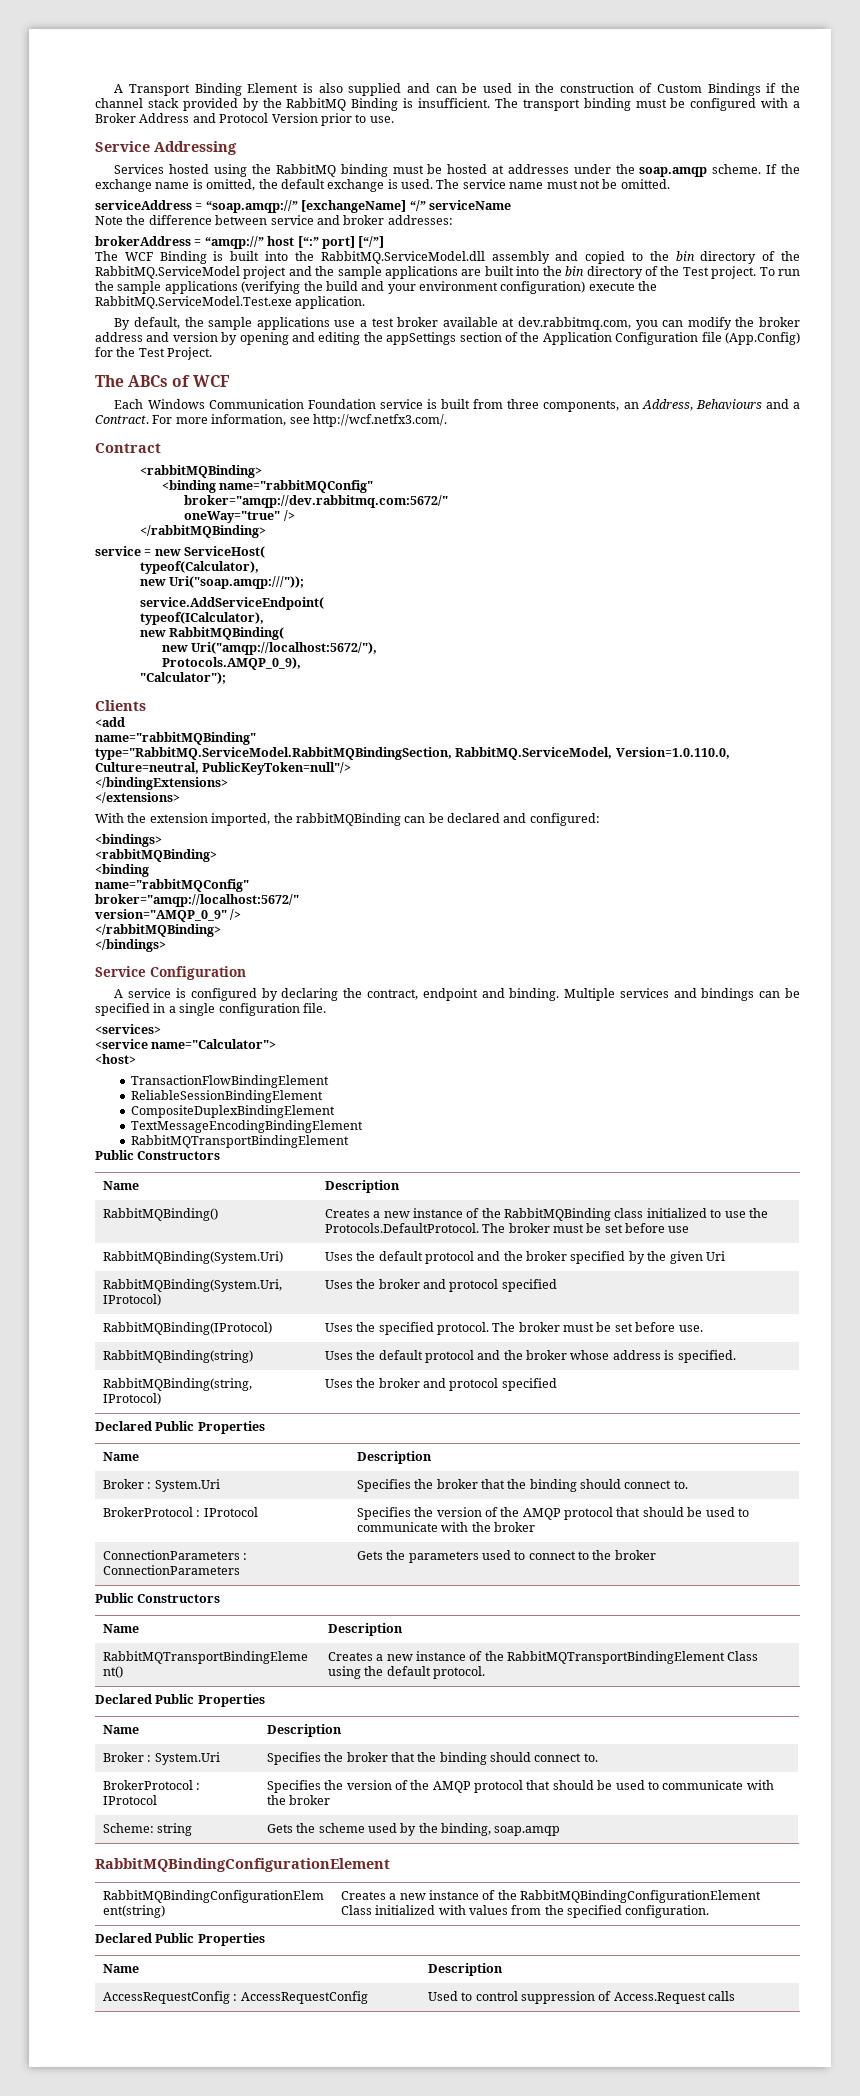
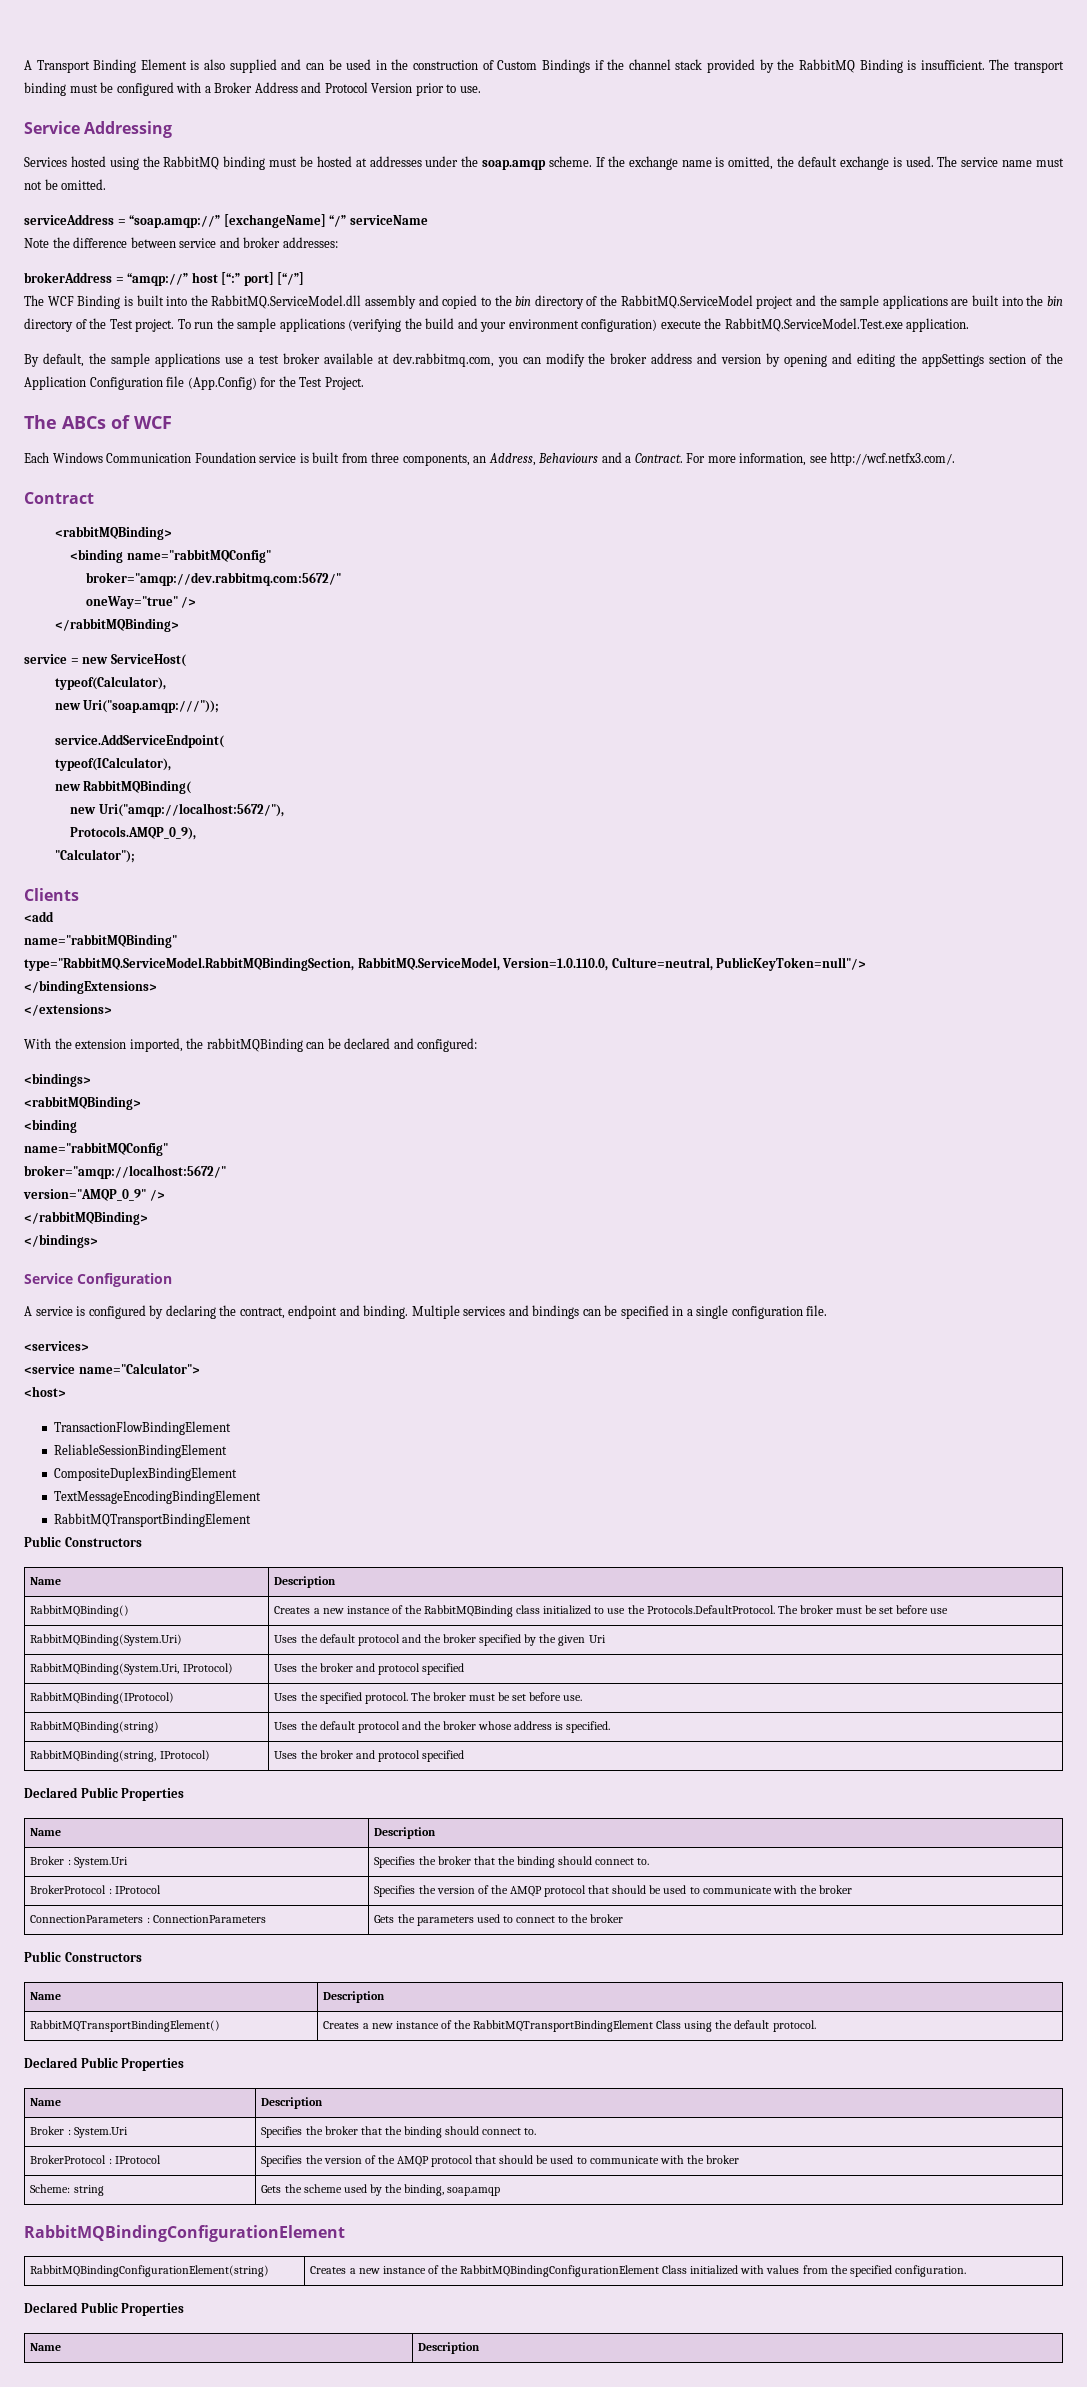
- AccessRequestConfig : AccessRequestConfig | Used to control suppression of Access.Request calls

